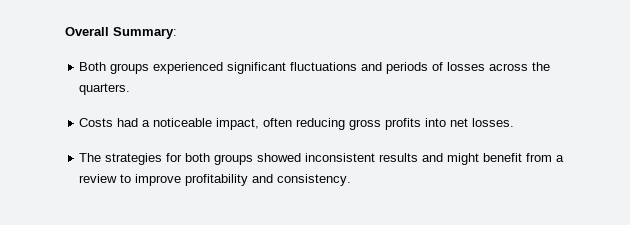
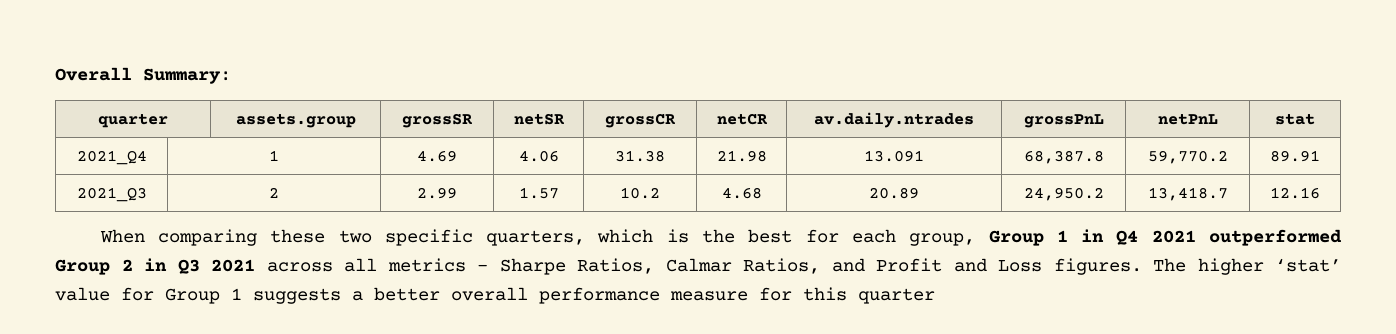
- Both groups experienced significant fluctuations and periods of losses across the quarters.
- Costs had a noticeable impact, often reducing gross profits into net losses.
- The strategies for both groups showed inconsistent results and might benefit from a review to improve profitability and consistency.
+ quarter | assets.group | grossSR | netSR | grossCR | netCR | av.daily.ntrades | grossPnL | netPnL | stat
+ 2021_Q4 | 1 | 4.69 | 4.06 | 31.38 | 21.98 | 13.091 | 68,387.8 | 59,770.2 | 89.91
+ 2021_Q3 | 2 | 2.99 | 1.57 | 10.2 | 4.68 | 20.89 | 24,950.2 | 13,418.7 | 12.16
+ When comparing these two specific quarters, which is the best for each group, Group 1 in Q4 2021 outperformed Group 2 in Q3 2021 across all metrics - Sharpe Ratios, Calmar Ratios, and Profit and Loss figures. The higher ‘stat’ value for Group 1 suggests a better overall performance measure for this quarter

